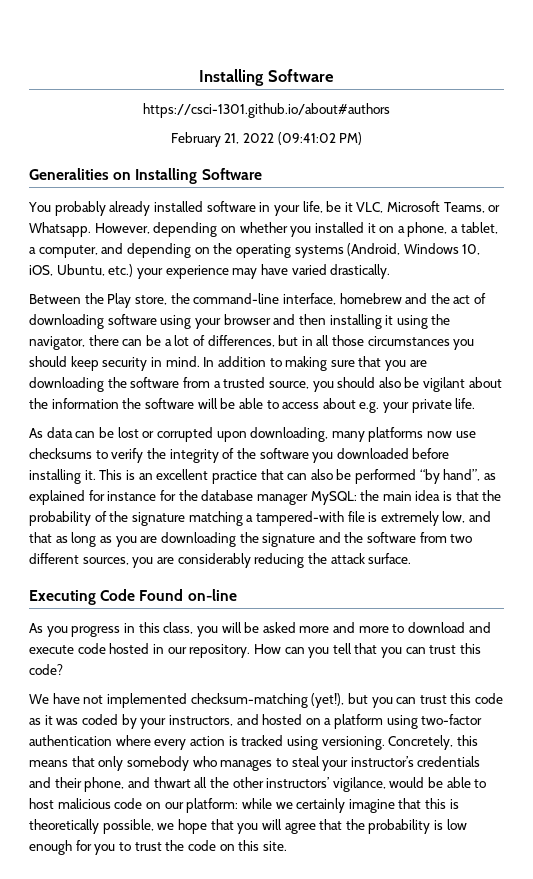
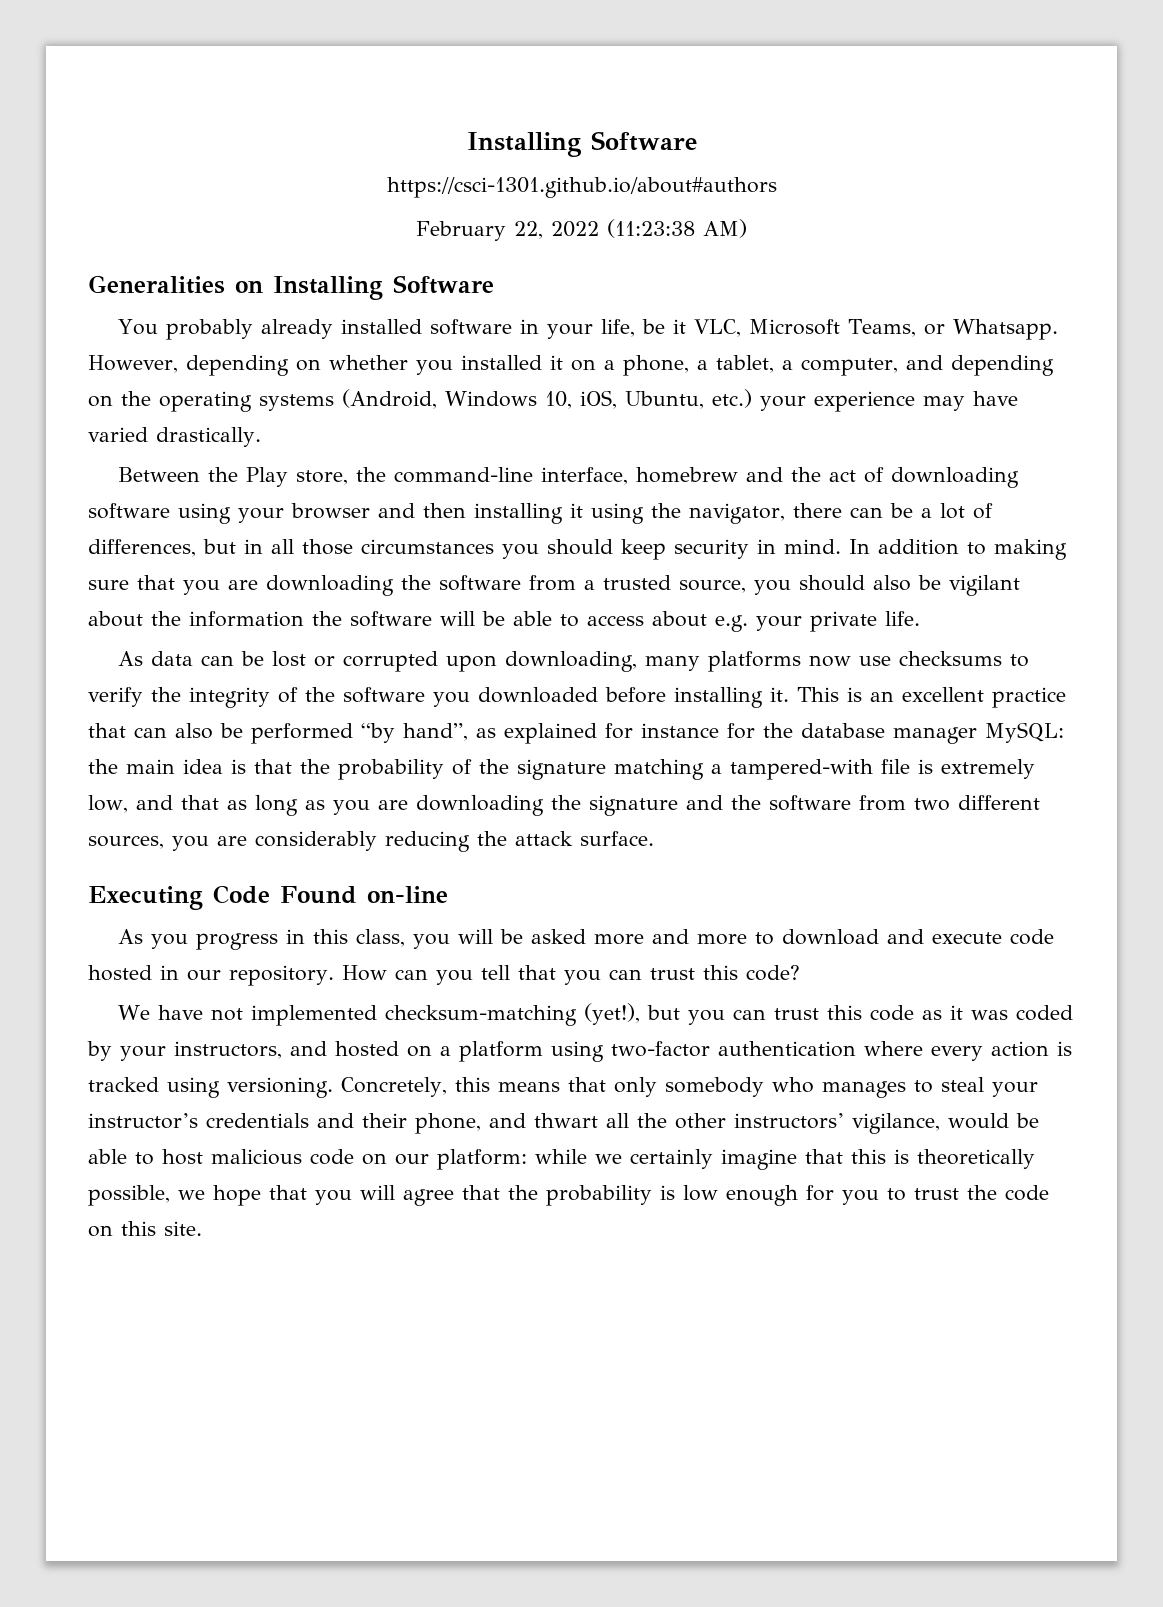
- February 21, 2022 (09:41:02 PM)
+ February 22, 2022 (11:23:38 AM)

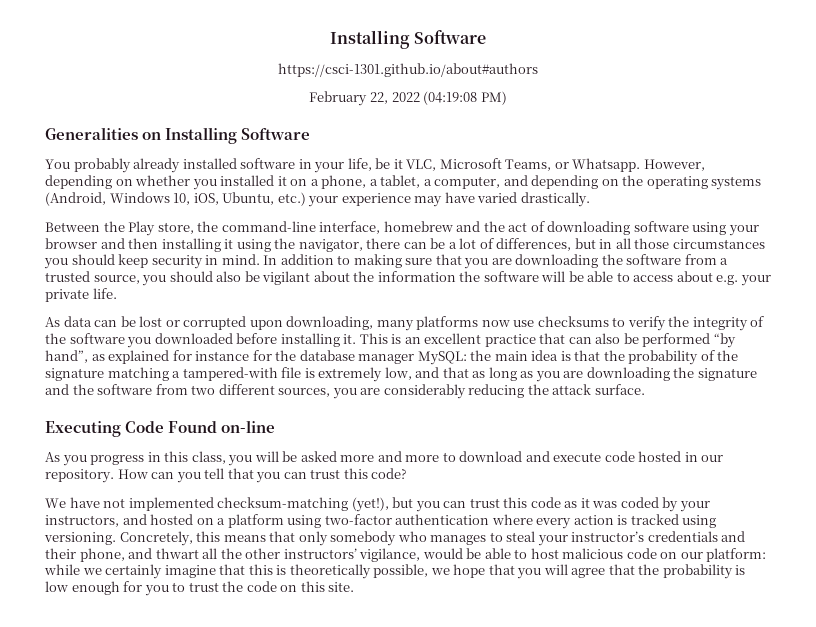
- February 22, 2022 (11:23:38 AM)
+ February 22, 2022 (04:19:08 PM)

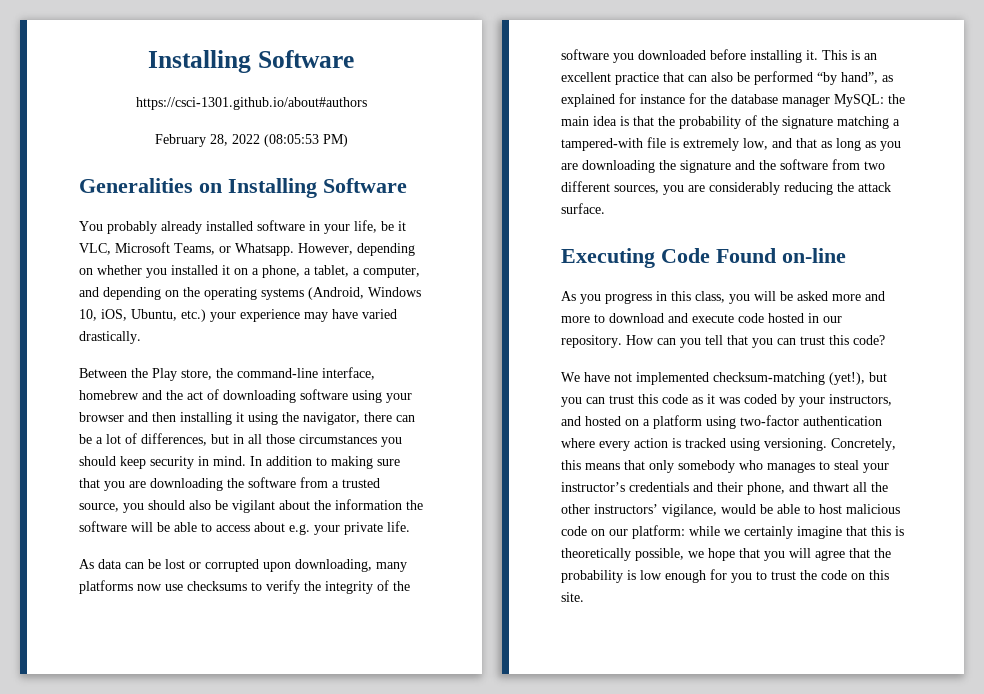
- February 22, 2022 (04:19:08 PM)
+ February 28, 2022 (08:05:53 PM)

